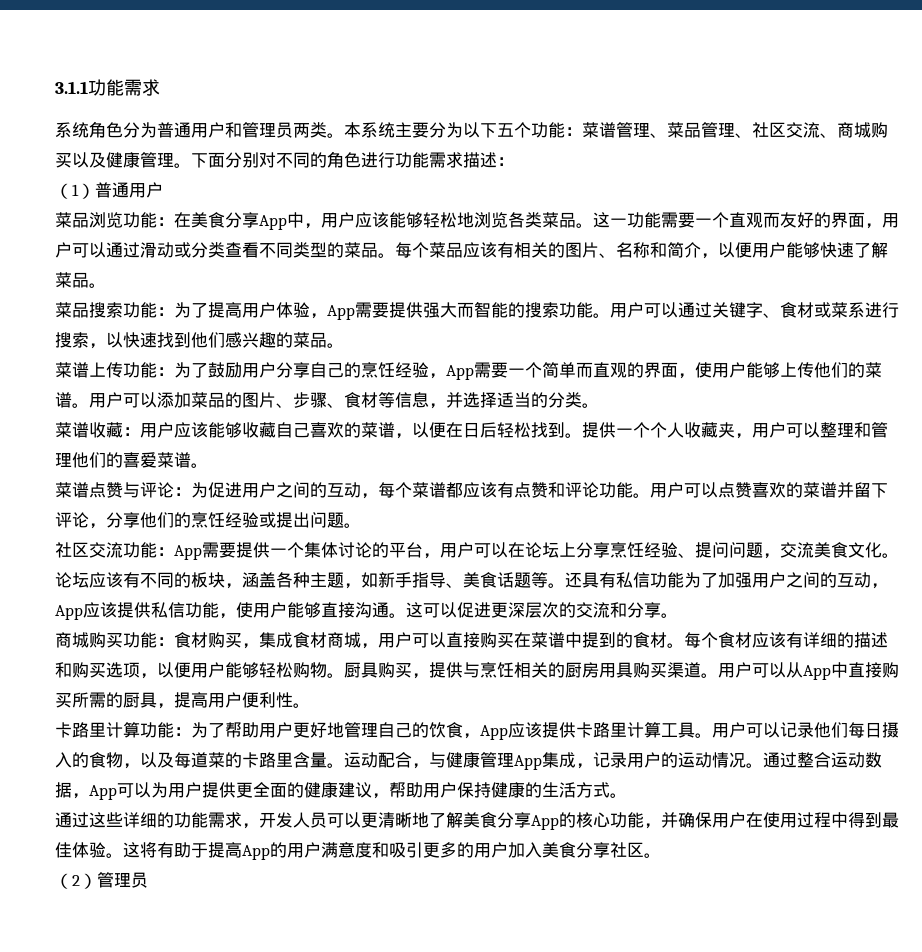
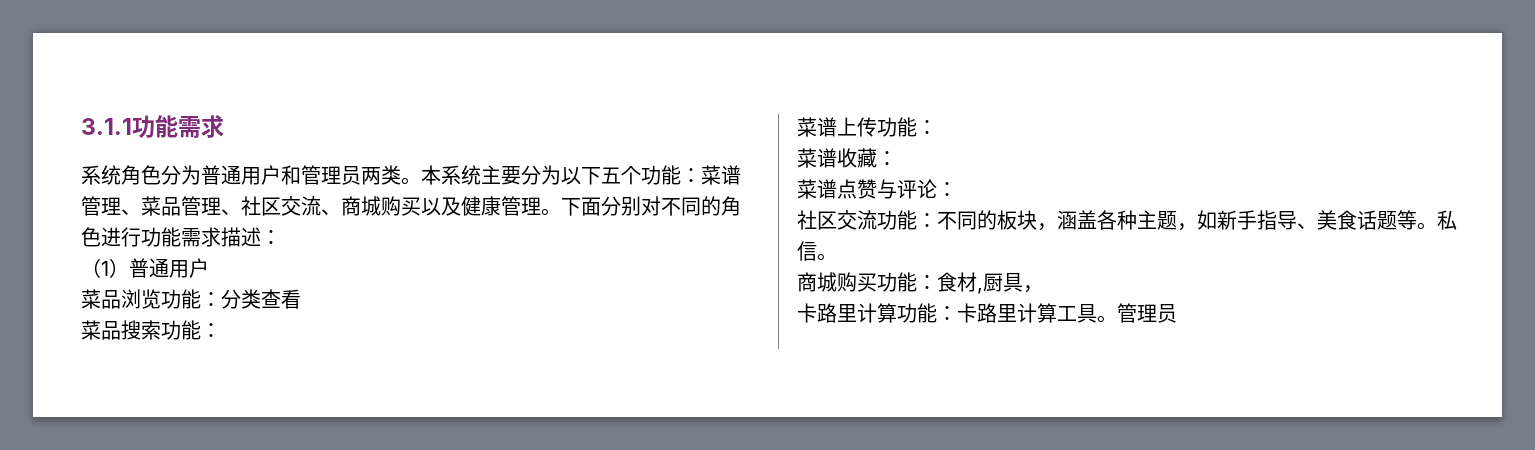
- 菜品浏览功能：在美食分享App中，用户应该能够轻松地浏览各类菜品。这一功能需要一个直观而友好的界面，用户可以通过滑动或分类查看不同类型的菜品。每个菜品应该有相关的图片、名称和简介，以便用户能够快速了解菜品。
- 菜品搜索功能：为了提高用户体验，App需要提供强大而智能的搜索功能。用户可以通过关键字、食材或菜系进行搜索，以快速找到他们感兴趣的菜品。
- 菜谱上传功能：为了鼓励用户分享自己的烹饪经验，App需要一个简单而直观的界面，使用户能够上传他们的菜谱。用户可以添加菜品的图片、步骤、食材等信息，并选择适当的分类。
- 菜谱收藏：用户应该能够收藏自己喜欢的菜谱，以便在日后轻松找到。提供一个个人收藏夹，用户可以整理和管理他们的喜爱菜谱。
- 菜谱点赞与评论：为促进用户之间的互动，每个菜谱都应该有点赞和评论功能。用户可以点赞喜欢的菜谱并留下评论，分享他们的烹饪经验或提出问题。
- 社区交流功能：App需要提供一个集体讨论的平台，用户可以在论坛上分享烹饪经验、提问问题，交流美食文化。论坛应该有不同的板块，涵盖各种主题，如新手指导、美食话题等。
+ 菜品浏览功能：分类查看
+ 菜品搜索功能：
+ 菜谱上传功能：
+ 菜谱收藏：
+ 菜谱点赞与评论：
+ 社区交流功能：不同的板块，涵盖各种主题，如新手指导、美食话题等。
- 还具有私信功能为了加强用户之间的互动，App应该提供私信功能，使用户能够直接沟通。这可以促进更深层次的交流和分享。
+ 私信。
- 商城购买功能：食材购买，集成食材商城，用户可以直接购买在菜谱中提到的食材。每个食材应该有详细的描述和购买选项，以便用户能够轻松购物。厨具购买，提供与烹饪相关的厨房用具购买渠道。用户可以从App中直接购买所需的厨具，提高用户便利性。
- 卡路里计算功能：为了帮助用户更好地管理自己的饮食，App应该提供卡路里计算工具。用户可以记录他们每日摄入的食物，以及每道菜的卡路里含量。运动配合，与健康管理App集成，记录用户的运动情况。通过整合运动数据，App可以为用户提供更全面的健康建议，帮助用户保持健康的生活方式。
- 通过这些详细的功能需求，开发人员可以更清晰地了解美食分享App的核心功能，并确保用户在使用过程中得到最佳体验。这将有助于提高App的用户满意度和吸引更多的用户加入美食分享社区。
- （2）管理员
+ 商城购买功能：食材,厨具，
+ 卡路里计算功能：卡路里计算工具。管理员

